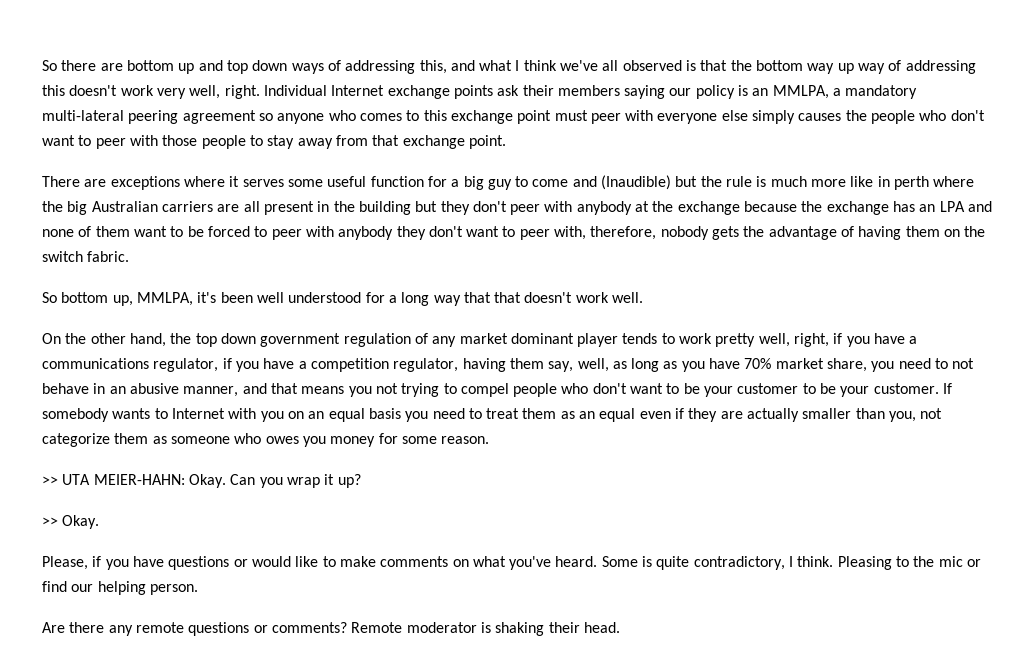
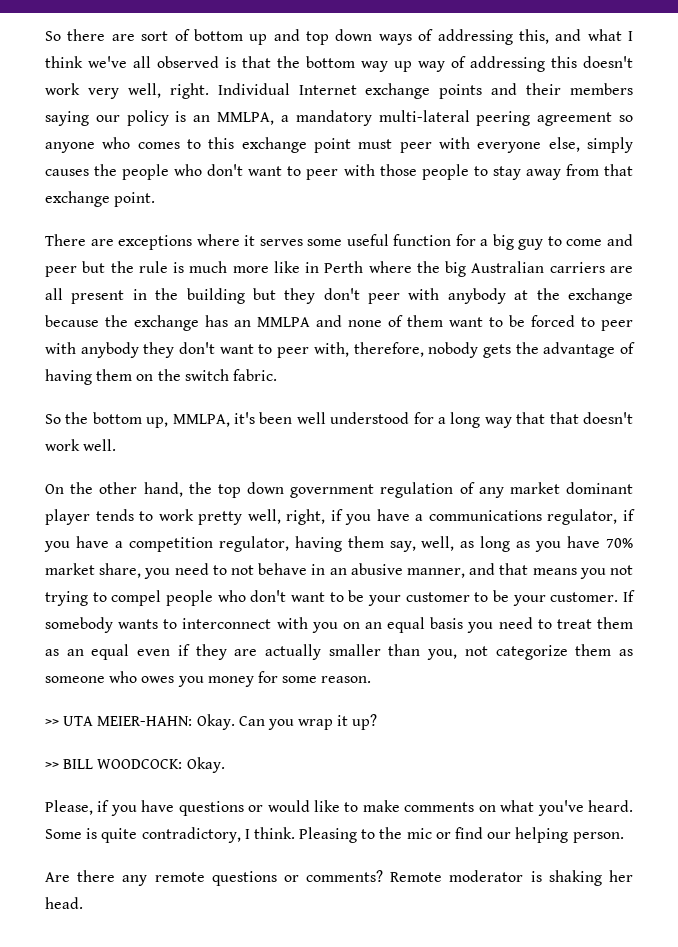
- So there are bottom up and top down ways of addressing this, and what I think we've all observed is that the bottom way up way of addressing this doesn't work very well, right.
+ So there are sort of bottom up and top down ways of addressing this, and what I think we've all observed is that the bottom way up way of addressing this doesn't work very well, right.
- Individual Internet exchange points ask their members saying our policy is an MMLPA, a mandatory multi-lateral peering agreement so anyone who comes to this exchange point must peer with everyone else simply causes the people who don't want to peer with those people to stay away from that exchange point.
+ Individual Internet exchange points and their members saying our policy is an MMLPA, a mandatory multi-lateral peering agreement so anyone who comes to this exchange point must peer with everyone else, simply causes the people who don't want to peer with those people to stay away from that exchange point.
- There are exceptions where it serves some useful function for a big guy to come and (Inaudible) but the rule is much more like in perth where the big Australian carriers are all present in the building but they don't peer with anybody at the exchange because the exchange has an LPA and none of them want to be forced to peer with anybody they don't want to peer with, therefore, nobody gets the advantage of having them on the switch fabric.
+ There are exceptions where it serves some useful function for a big guy to come and peer but the rule is much more like in Perth where the big Australian carriers are all present in the building but they don't peer with anybody at the exchange because the exchange has an MMLPA and none of them want to be forced to peer with anybody they don't want to peer with, therefore, nobody gets the advantage of having them on the switch fabric.
- So bottom up, MMLPA, it's been well understood for a long way that that doesn't work well.
+ So the bottom up, MMLPA, it's been well understood for a long way that that doesn't work well.
- If somebody wants to Internet with you on an equal basis you need to treat them as an equal even if they are actually smaller than you, not categorize them as someone who owes you money for some reason.
+ If somebody wants to interconnect with you on an equal basis you need to treat them as an equal even if they are actually smaller than you, not categorize them as someone who owes you money for some reason.
- >> Okay.
+ >> BILL WOODCOCK: Okay.
- Remote moderator is shaking their head.
+ Remote moderator is shaking her head.

